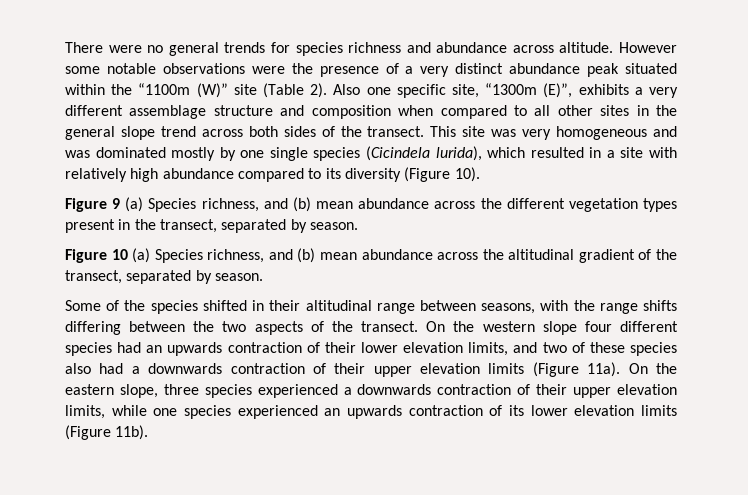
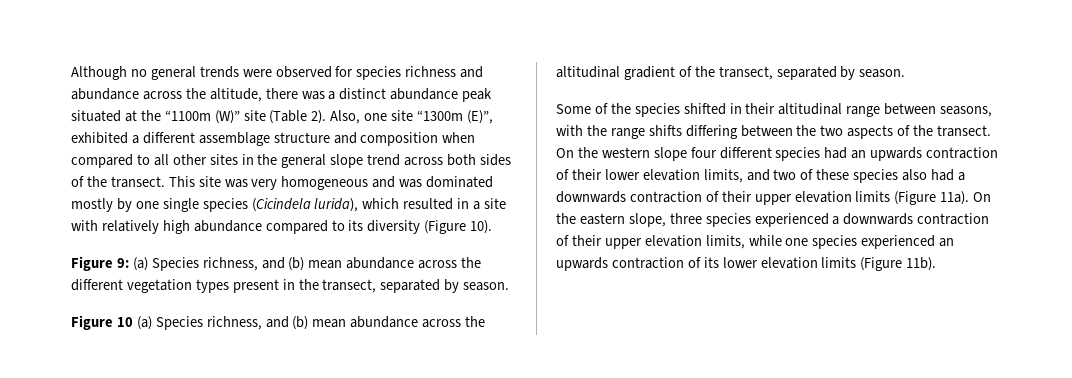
- There were no general trends for species richness and abundance across altitude. However some notable observations were the presence of a very distinct abundance peak situated within the “1100m (W)” site (Table 2).
+ Although no general trends were observed for species richness and abundance across the altitude, there was a distinct abundance peak situated at the “1100m (W)” site (Table 2).
- Also one specific site, “1300m (E)”, exhibits a very different assemblage structure and composition when compared to all other sites in the general slope trend across both sides of the transect.
+ Also, one site “1300m (E)”, exhibited a different assemblage structure and composition when compared to all other sites in the general slope trend across both sides of the transect.
- Figure 9 (a) Species richness, and (b) mean abundance across the different vegetation types present in the transect, separated by season.
+ Figure 9: (a) Species richness, and (b) mean abundance across the different vegetation types present in the transect, separated by season.

